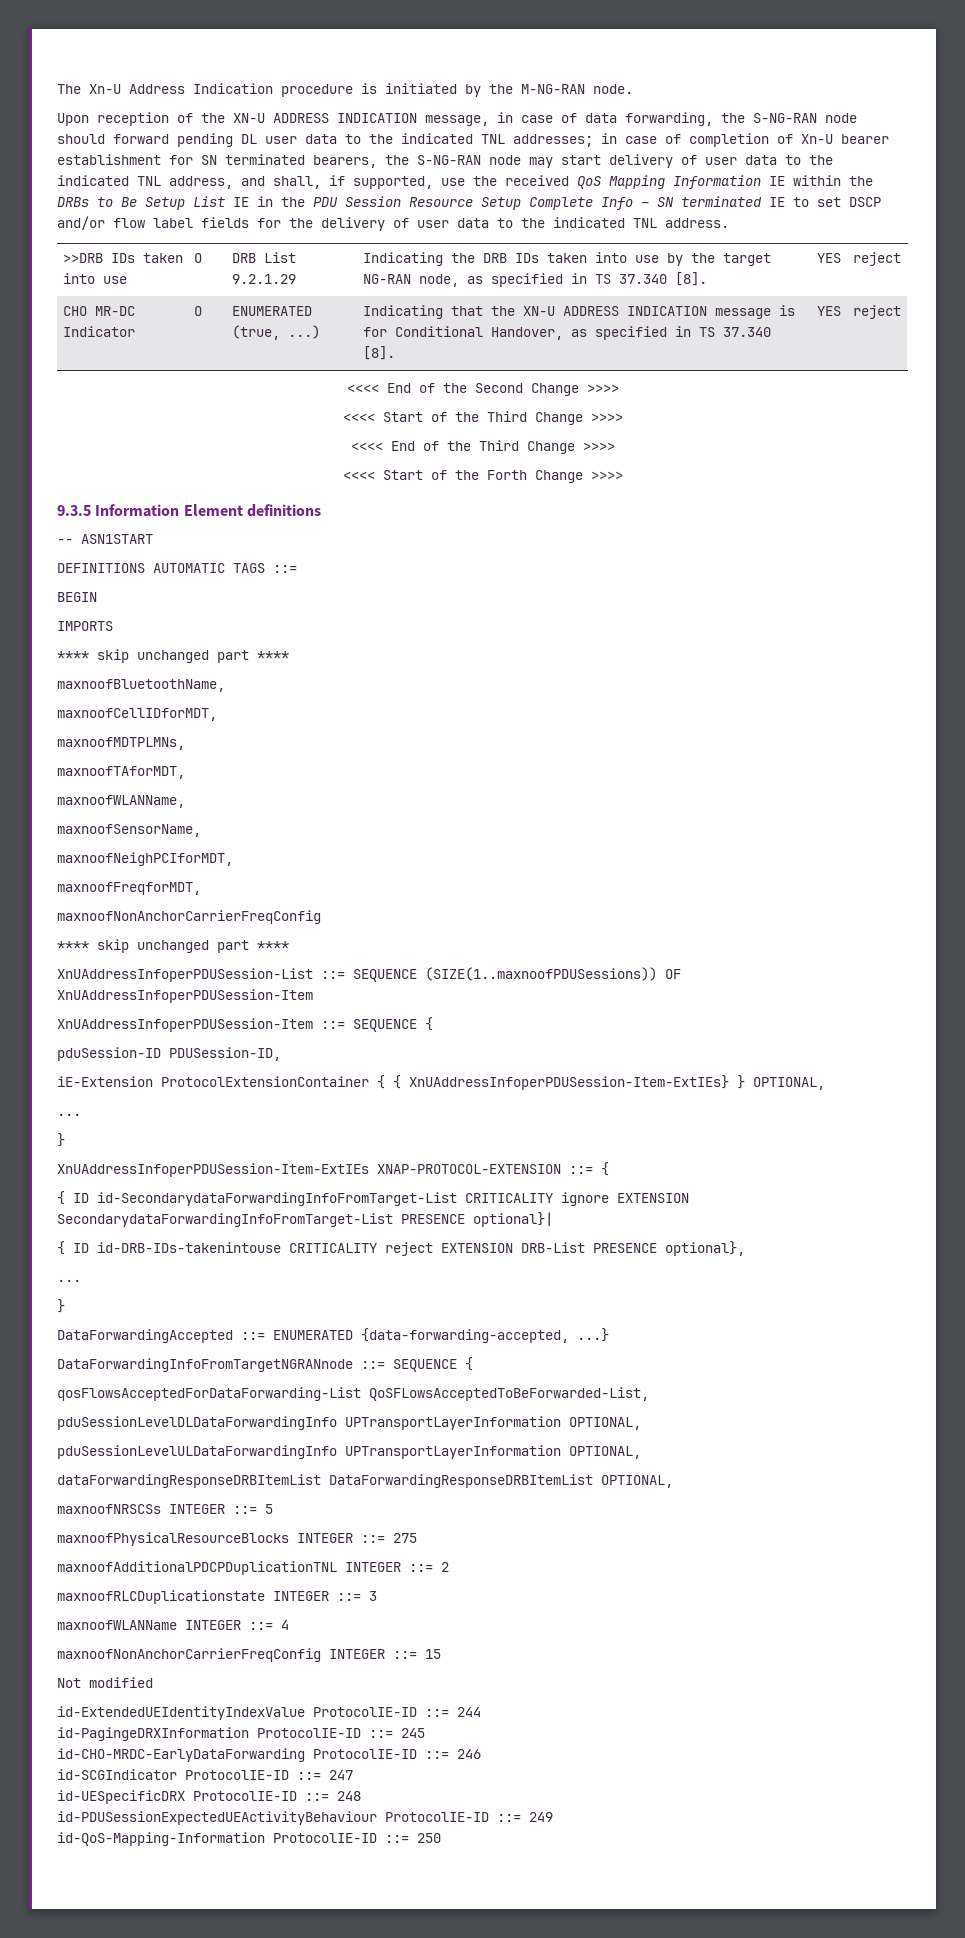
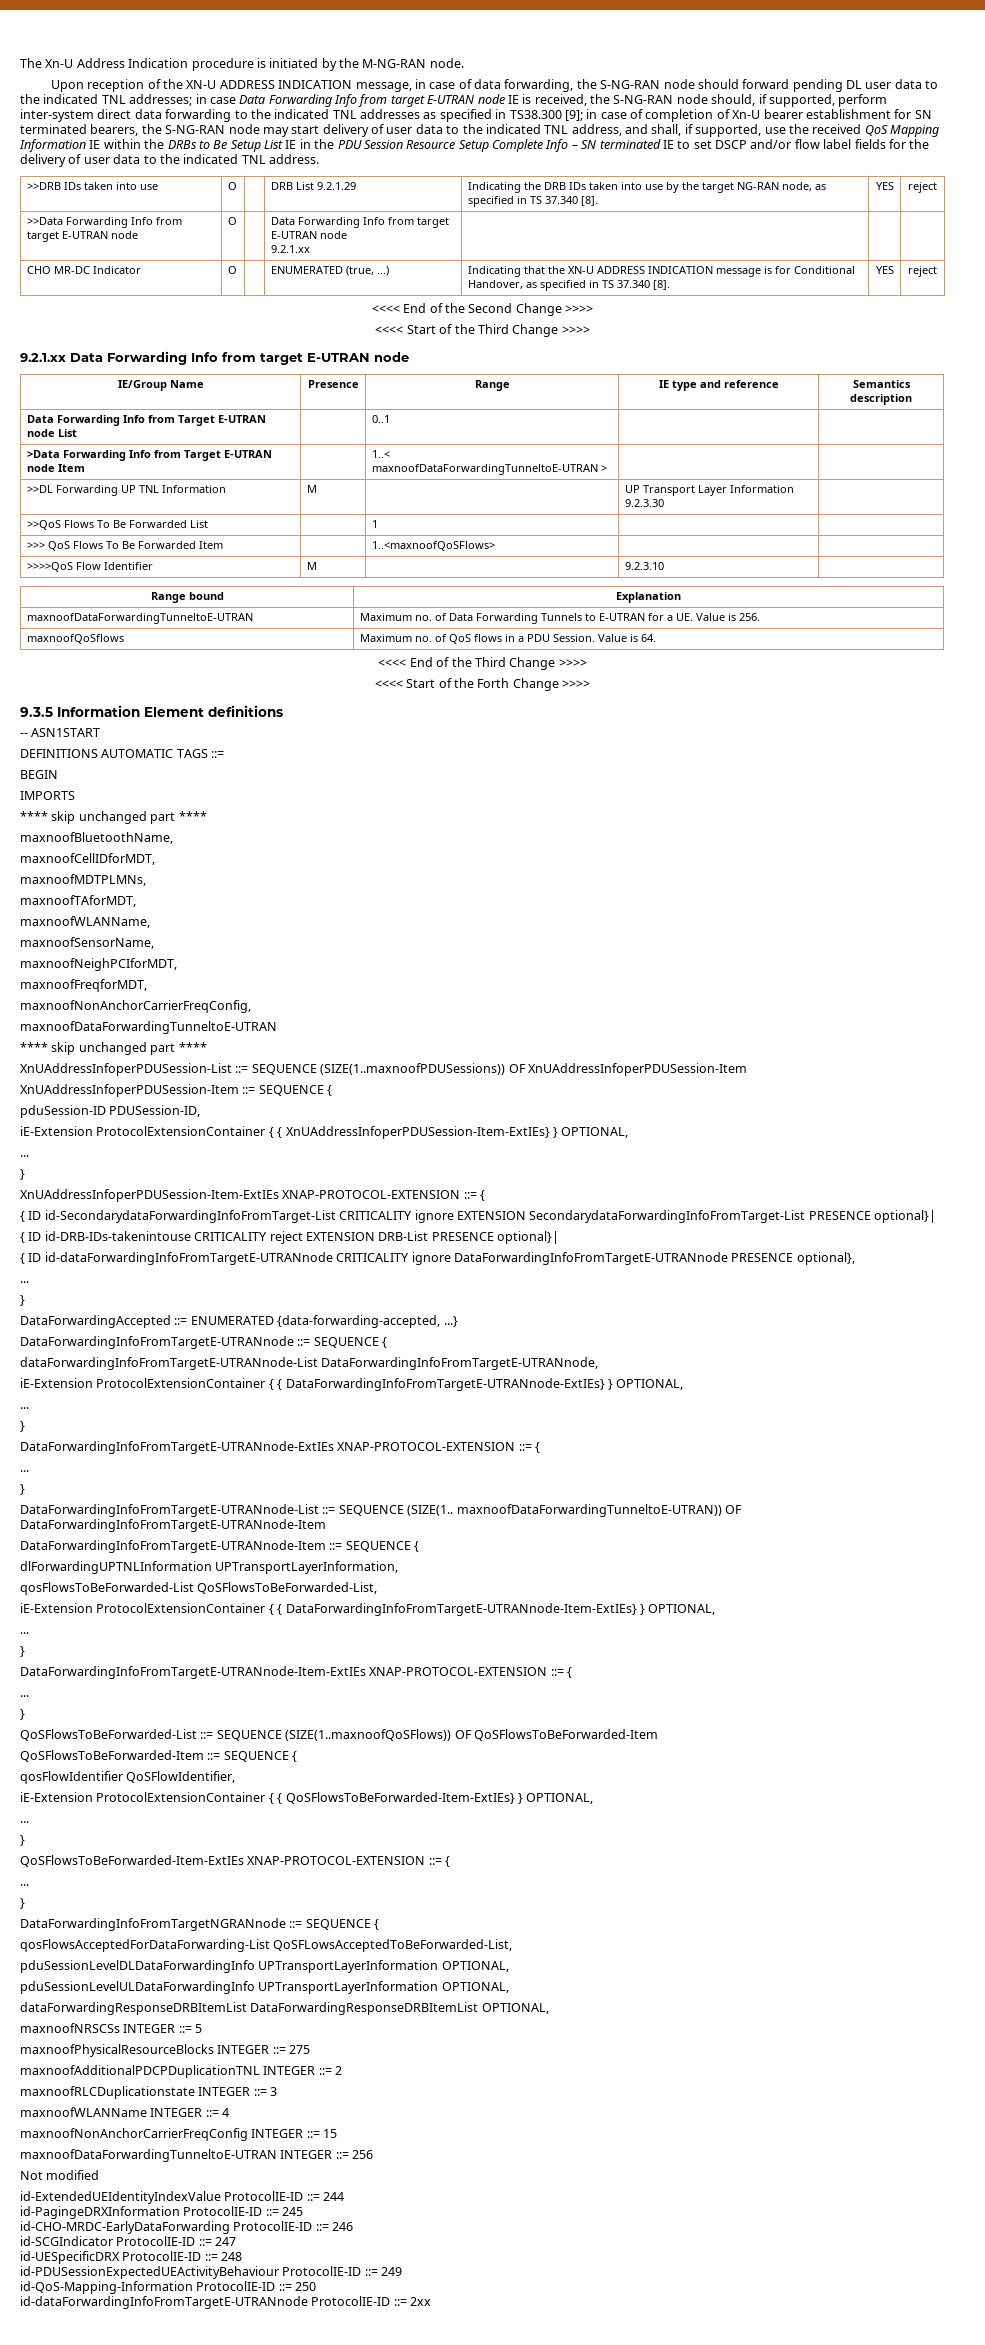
- in case of completion of Xn-U bearer establishment for SN terminated bearers, the S-NG-RAN node may start delivery of user data to the indicated TNL address, and shall, if supported, use the received QoS Mapping Information IE within the DRBs to Be Setup List IE in the PDU Session Resource Setup Complete Info – SN terminated IE to set DSCP and/or flow label fields for the delivery of user data to the indicated TNL address.
+ in case Data Forwarding Info from target E-UTRAN node IE is received, the S-NG-RAN node should, if supported, perform inter-system direct data forwarding to the indicated TNL addresses as specified in TS38.300 [9]; in case of completion of Xn-U bearer establishment for SN terminated bearers, the S-NG-RAN node may start delivery of user data to the indicated TNL address, and shall, if supported, use the received QoS Mapping Information IE within the DRBs to Be Setup List IE in the PDU Session Resource Setup Complete Info – SN terminated IE to set DSCP and/or flow label fields for the delivery of user data to the indicated TNL address.
+ >>Data Forwarding Info from target E-UTRAN node | O | | Data Forwarding Info from target E-UTRAN node
+ 9.2.1.xx | | |
+ 9.2.1.xx Data Forwarding Info from target E-UTRAN node
+ IE/Group Name | Presence | Range | IE type and reference | Semantics description
+ Data Forwarding Info from Target E-UTRAN node List | | 0..1 | |
+ >Data Forwarding Info from Target E-UTRAN node Item | | 1..< maxnoofDataForwardingTunneltoE-UTRAN > | |
+ >>DL Forwarding UP TNL Information | M | | UP Transport Layer Information 9.2.3.30 |
+ >>QoS Flows To Be Forwarded List | | 1 | |
+ >>> QoS Flows To Be Forwarded Item | | 1..<maxnoofQoSFlows> | |
+ >>>>QoS Flow Identifier | M | | 9.2.3.10 |
+ Range bound | Explanation
+ maxnoofDataForwardingTunneltoE-UTRAN | Maximum no. of Data Forwarding Tunnels to E-UTRAN for a UE. Value is 256.
+ maxnoofQoSflows | Maximum no. of QoS flows in a PDU Session. Value is 64.
  maxnoofFreqforMDT,
- maxnoofNonAnchorCarrierFreqConfig
+ maxnoofNonAnchorCarrierFreqConfig,
+ maxnoofDataForwardingTunneltoE-UTRAN
- { ID id-DRB-IDs-takenintouse CRITICALITY reject EXTENSION DRB-List PRESENCE optional},
+ { ID id-DRB-IDs-takenintouse CRITICALITY reject EXTENSION DRB-List PRESENCE optional}|
+ { ID id-dataForwardingInfoFromTargetE-UTRANnode CRITICALITY ignore DataForwardingInfoFromTargetE-UTRANnode PRESENCE optional},
+ DataForwardingInfoFromTargetE-UTRANnode ::= SEQUENCE {
+ dataForwardingInfoFromTargetE-UTRANnode-List DataForwardingInfoFromTargetE-UTRANnode,
+ iE-Extension ProtocolExtensionContainer { { DataForwardingInfoFromTargetE-UTRANnode-ExtIEs} } OPTIONAL,
+ ...
+ }
+ DataForwardingInfoFromTargetE-UTRANnode-ExtIEs XNAP-PROTOCOL-EXTENSION ::= {
+ ...
+ }
+ DataForwardingInfoFromTargetE-UTRANnode-List ::= SEQUENCE (SIZE(1.. maxnoofDataForwardingTunneltoE-UTRAN)) OF DataForwardingInfoFromTargetE-UTRANnode-Item
+ DataForwardingInfoFromTargetE-UTRANnode-Item ::= SEQUENCE {
+ dlForwardingUPTNLInformation UPTransportLayerInformation,
+ qosFlowsToBeForwarded-List QoSFlowsToBeForwarded-List,
+ iE-Extension ProtocolExtensionContainer { { DataForwardingInfoFromTargetE-UTRANnode-Item-ExtIEs} } OPTIONAL,
+ ...
+ }
+ DataForwardingInfoFromTargetE-UTRANnode-Item-ExtIEs XNAP-PROTOCOL-EXTENSION ::= {
+ ...
+ }
+ QoSFlowsToBeForwarded-List ::= SEQUENCE (SIZE(1..maxnoofQoSFlows)) OF QoSFlowsToBeForwarded-Item
+ QoSFlowsToBeForwarded-Item ::= SEQUENCE {
+ qosFlowIdentifier QoSFlowIdentifier,
+ iE-Extension ProtocolExtensionContainer { { QoSFlowsToBeForwarded-Item-ExtIEs} } OPTIONAL,
+ ...
+ }
+ QoSFlowsToBeForwarded-Item-ExtIEs XNAP-PROTOCOL-EXTENSION ::= {
+ ...
+ }
+ maxnoofDataForwardingTunneltoE-UTRAN INTEGER ::= 256
+ id-dataForwardingInfoFromTargetE-UTRANnode ProtocolIE-ID ::= 2xx

